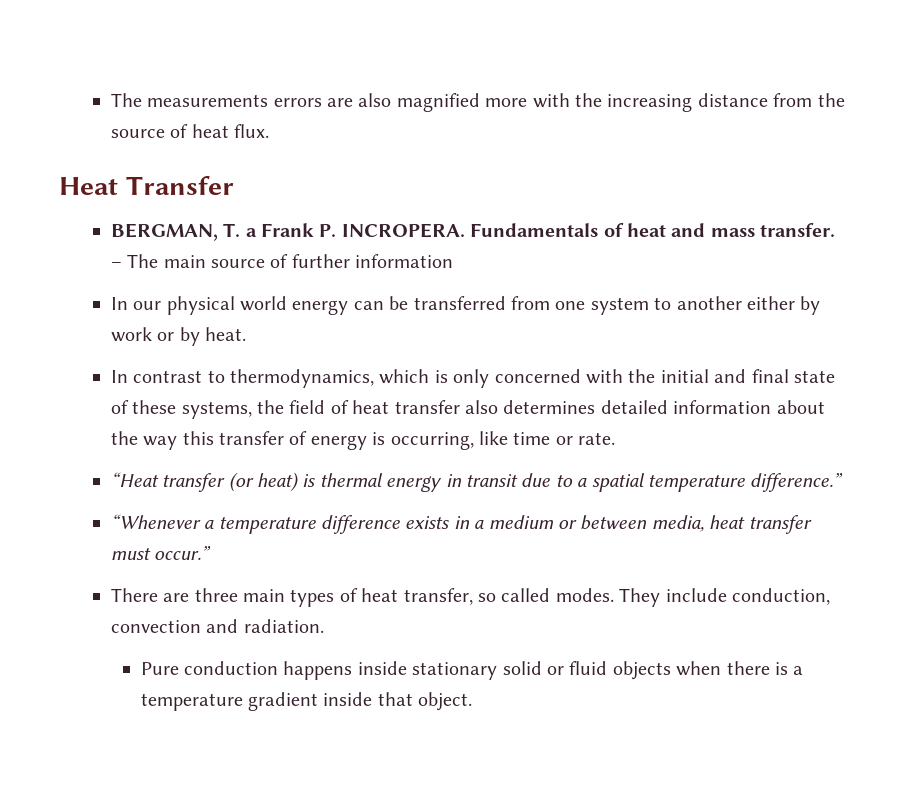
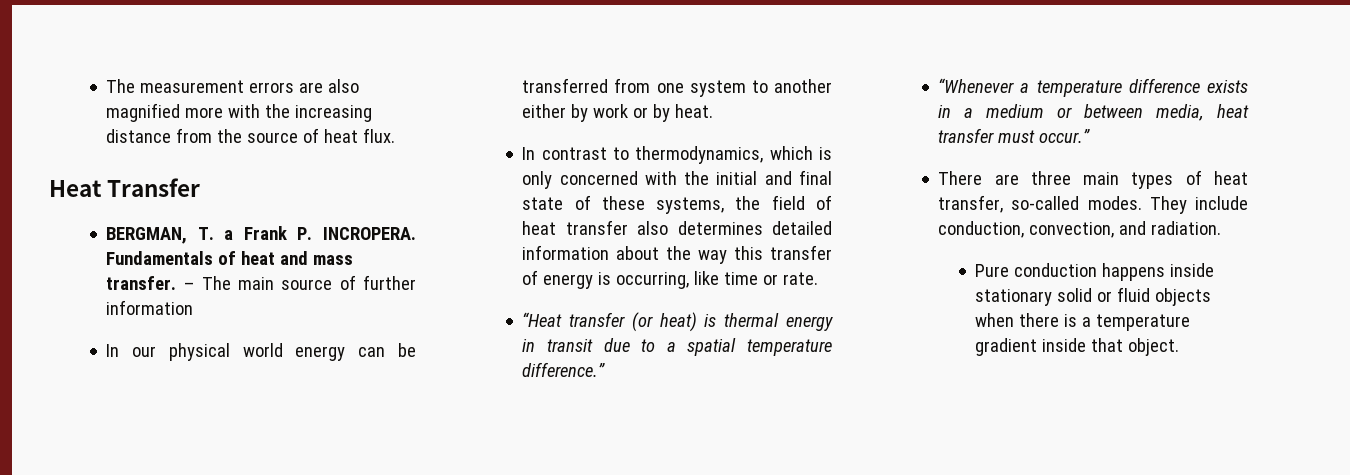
- The measurements errors are also magnified more with the increasing distance from the source of heat flux.
+ The measurement errors are also magnified more with the increasing distance from the source of heat flux.
- There are three main types of heat transfer, so called modes.
+ There are three main types of heat transfer, so-called modes.
- They include conduction, convection and radiation.
+ They include conduction, convection, and radiation.

